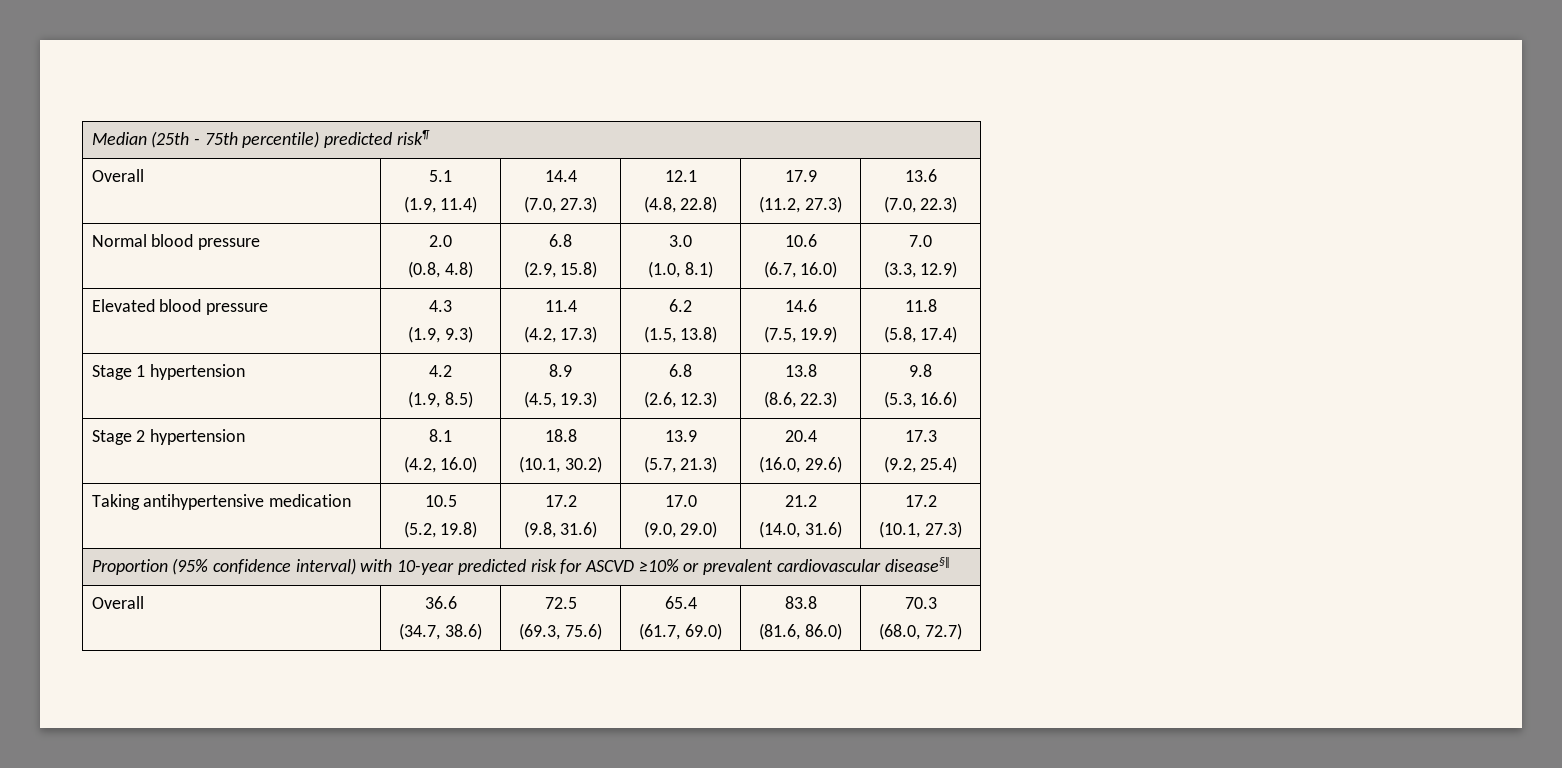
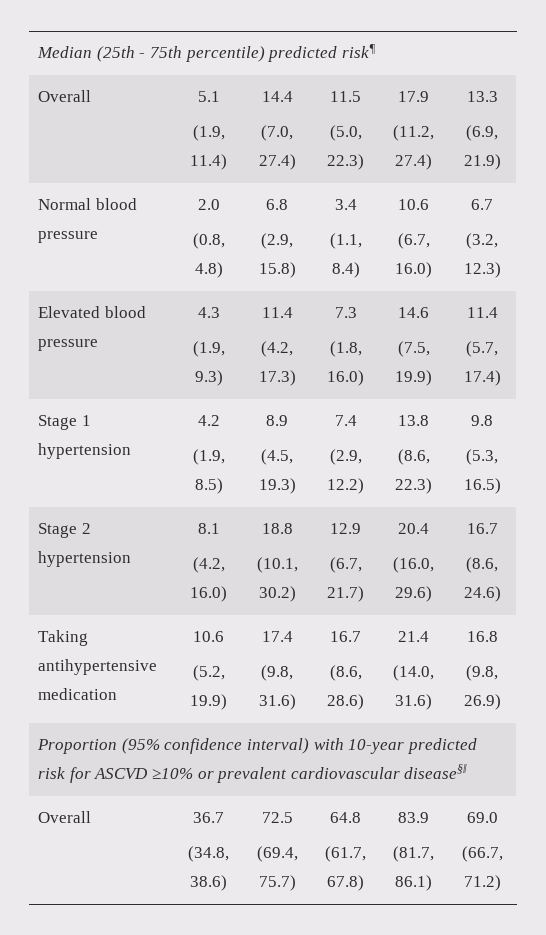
  Overall | 5.1
  (1.9, 11.4) | 14.4
- (7.0, 27.3) | 12.1
- (4.8, 22.8) | 17.9
- (11.2, 27.3) | 13.6
- (7.0, 22.3)
+ (7.0, 27.4) | 11.5
+ (5.0, 22.3) | 17.9
+ (11.2, 27.4) | 13.3
+ (6.9, 21.9)
  Normal blood pressure | 2.0
  (0.8, 4.8) | 6.8
- (2.9, 15.8) | 3.0
- (1.0, 8.1) | 10.6
- (6.7, 16.0) | 7.0
- (3.3, 12.9)
+ (2.9, 15.8) | 3.4
+ (1.1, 8.4) | 10.6
+ (6.7, 16.0) | 6.7
+ (3.2, 12.3)
  Elevated blood pressure | 4.3
  (1.9, 9.3) | 11.4
- (4.2, 17.3) | 6.2
- (1.5, 13.8) | 14.6
- (7.5, 19.9) | 11.8
- (5.8, 17.4)
+ (4.2, 17.3) | 7.3
+ (1.8, 16.0) | 14.6
+ (7.5, 19.9) | 11.4
+ (5.7, 17.4)
  Stage 1 hypertension | 4.2
  (1.9, 8.5) | 8.9
- (4.5, 19.3) | 6.8
- (2.6, 12.3) | 13.8
+ (4.5, 19.3) | 7.4
+ (2.9, 12.2) | 13.8
  (8.6, 22.3) | 9.8
- (5.3, 16.6)
+ (5.3, 16.5)
  Stage 2 hypertension | 8.1
  (4.2, 16.0) | 18.8
- (10.1, 30.2) | 13.9
- (5.7, 21.3) | 20.4
- (16.0, 29.6) | 17.3
- (9.2, 25.4)
+ (10.1, 30.2) | 12.9
+ (6.7, 21.7) | 20.4
+ (16.0, 29.6) | 16.7
+ (8.6, 24.6)
- Taking antihypertensive medication | 10.5
- (5.2, 19.8) | 17.2
- (9.8, 31.6) | 17.0
- (9.0, 29.0) | 21.2
- (14.0, 31.6) | 17.2
- (10.1, 27.3)
+ Taking antihypertensive medication | 10.6
+ (5.2, 19.9) | 17.4
+ (9.8, 31.6) | 16.7
+ (8.6, 28.6) | 21.4
+ (14.0, 31.6) | 16.8
+ (9.8, 26.9)
- Overall | 36.6
- (34.7, 38.6) | 72.5
- (69.3, 75.6) | 65.4
- (61.7, 69.0) | 83.8
- (81.6, 86.0) | 70.3
- (68.0, 72.7)
+ Overall | 36.7
+ (34.8, 38.6) | 72.5
+ (69.4, 75.7) | 64.8
+ (61.7, 67.8) | 83.9
+ (81.7, 86.1) | 69.0
+ (66.7, 71.2)

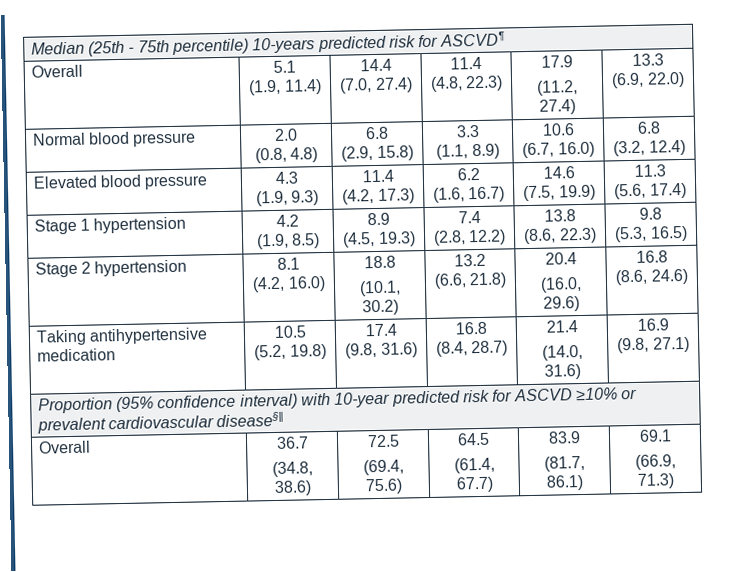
- Median (25th - 75th percentile) predicted risk¶
+ Median (25th - 75th percentile) 10-years predicted risk for ASCVD¶
  Overall | 5.1
  (1.9, 11.4) | 14.4
- (7.0, 27.4) | 11.5
- (5.0, 22.3) | 17.9
+ (7.0, 27.4) | 11.4
+ (4.8, 22.3) | 17.9
  (11.2, 27.4) | 13.3
- (6.9, 21.9)
+ (6.9, 22.0)
  Normal blood pressure | 2.0
  (0.8, 4.8) | 6.8
- (2.9, 15.8) | 3.4
- (1.1, 8.4) | 10.6
- (6.7, 16.0) | 6.7
- (3.2, 12.3)
+ (2.9, 15.8) | 3.3
+ (1.1, 8.9) | 10.6
+ (6.7, 16.0) | 6.8
+ (3.2, 12.4)
  Elevated blood pressure | 4.3
  (1.9, 9.3) | 11.4
- (4.2, 17.3) | 7.3
- (1.8, 16.0) | 14.6
- (7.5, 19.9) | 11.4
- (5.7, 17.4)
+ (4.2, 17.3) | 6.2
+ (1.6, 16.7) | 14.6
+ (7.5, 19.9) | 11.3
+ (5.6, 17.4)
  Stage 1 hypertension | 4.2
  (1.9, 8.5) | 8.9
  (4.5, 19.3) | 7.4
- (2.9, 12.2) | 13.8
+ (2.8, 12.2) | 13.8
  Stage 2 hypertension | 8.1
  (4.2, 16.0) | 18.8
- (10.1, 30.2) | 12.9
- (6.7, 21.7) | 20.4
- (16.0, 29.6) | 16.7
+ (10.1, 30.2) | 13.2
+ (6.6, 21.8) | 20.4
+ (16.0, 29.6) | 16.8
- Taking antihypertensive medication | 10.6
- (5.2, 19.9) | 17.4
- (9.8, 31.6) | 16.7
- (8.6, 28.6) | 21.4
- (14.0, 31.6) | 16.8
- (9.8, 26.9)
+ Taking antihypertensive medication | 10.5
+ (5.2, 19.8) | 17.4
+ (9.8, 31.6) | 16.8
+ (8.4, 28.7) | 21.4
+ (14.0, 31.6) | 16.9
+ (9.8, 27.1)
  Overall | 36.7
  (34.8, 38.6) | 72.5
- (69.4, 75.7) | 64.8
- (61.7, 67.8) | 83.9
- (81.7, 86.1) | 69.0
- (66.7, 71.2)
+ (69.4, 75.6) | 64.5
+ (61.4, 67.7) | 83.9
+ (81.7, 86.1) | 69.1
+ (66.9, 71.3)

